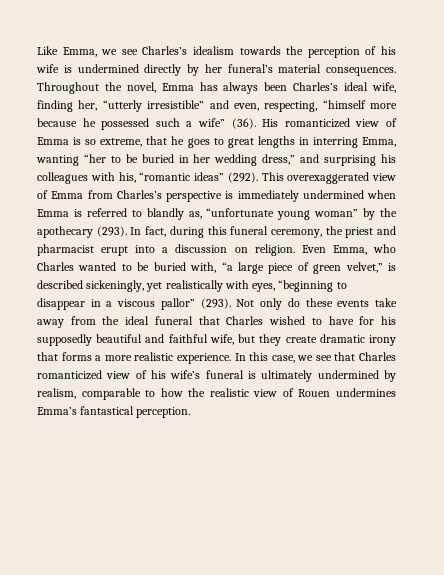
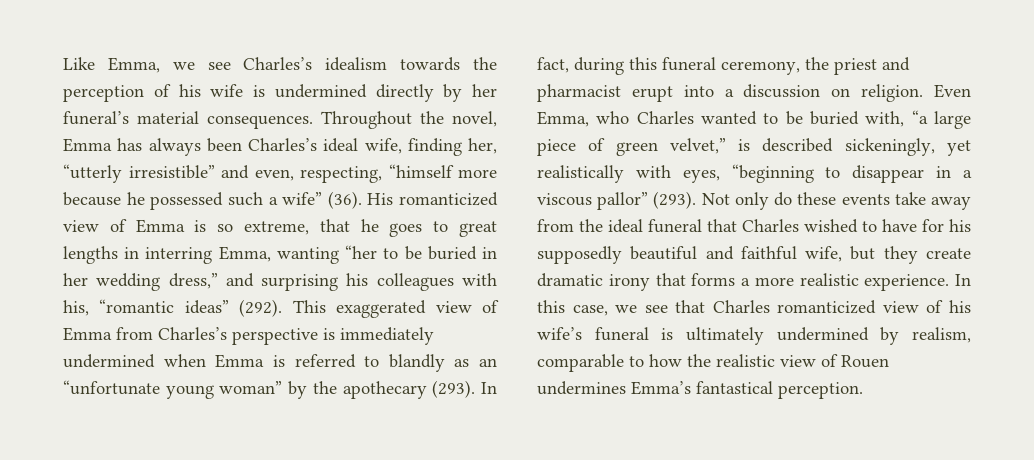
- This overexaggerated view of Emma from Charles’s perspective is immediately undermined when Emma is referred to blandly as, “unfortunate young woman” by the apothecary (293).
+ This exaggerated view of Emma from Charles’s perspective is immediately undermined when Emma is referred to blandly as an “unfortunate young woman” by the apothecary (293).

